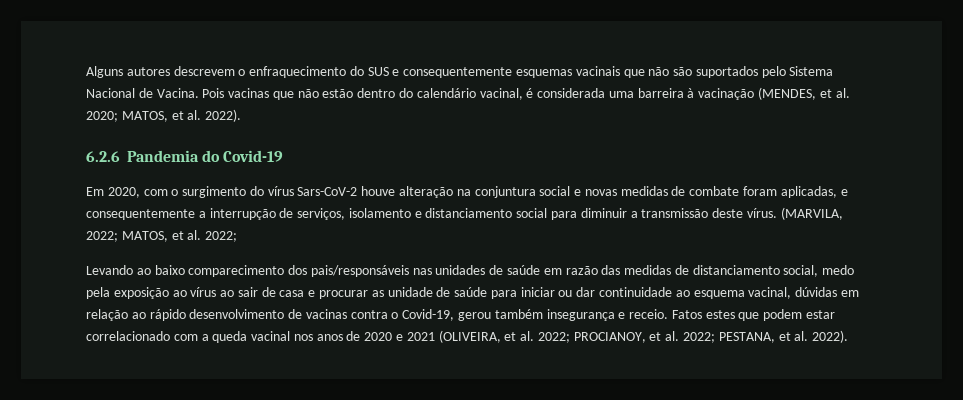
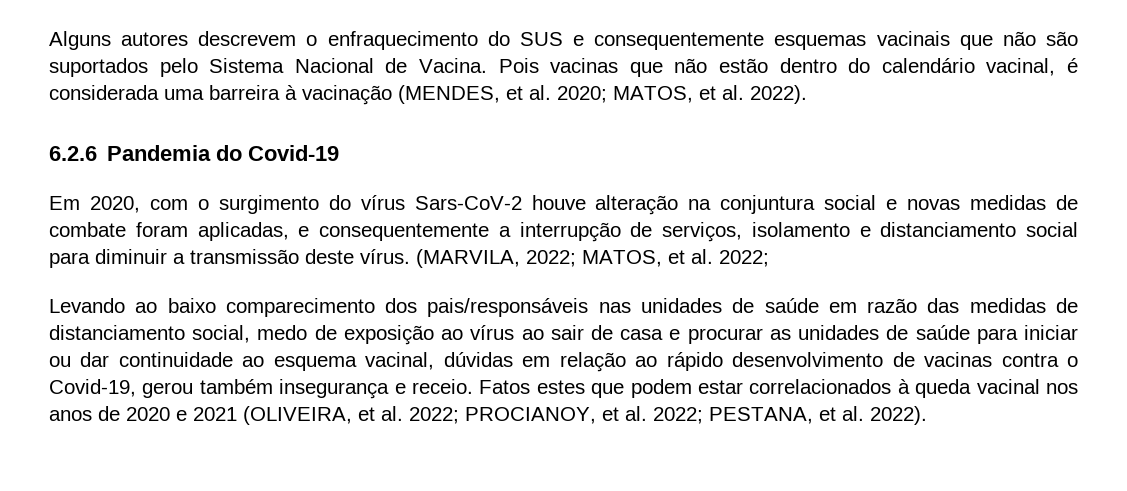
- Levando ao baixo comparecimento dos pais/responsáveis nas unidades de saúde em razão das medidas de distanciamento social, medo pela exposição ao vírus ao sair de casa e procurar as unidade de saúde para iniciar ou dar continuidade ao esquema vacinal, dúvidas em relação ao rápido desenvolvimento de vacinas contra o Covid-19, gerou também insegurança e receio.
+ Levando ao baixo comparecimento dos pais/responsáveis nas unidades de saúde em razão das medidas de distanciamento social, medo de exposição ao vírus ao sair de casa e procurar as unidades de saúde para iniciar ou dar continuidade ao esquema vacinal, dúvidas em relação ao rápido desenvolvimento de vacinas contra o Covid-19, gerou também insegurança e receio.
- Fatos estes que podem estar correlacionado com a queda vacinal nos anos de 2020 e 2021 (OLIVEIRA, et al. 2022; PROCIANOY, et al. 2022; PESTANA, et al. 2022).
+ Fatos estes que podem estar correlacionados à queda vacinal nos anos de 2020 e 2021 (OLIVEIRA, et al. 2022; PROCIANOY, et al. 2022; PESTANA, et al. 2022).

